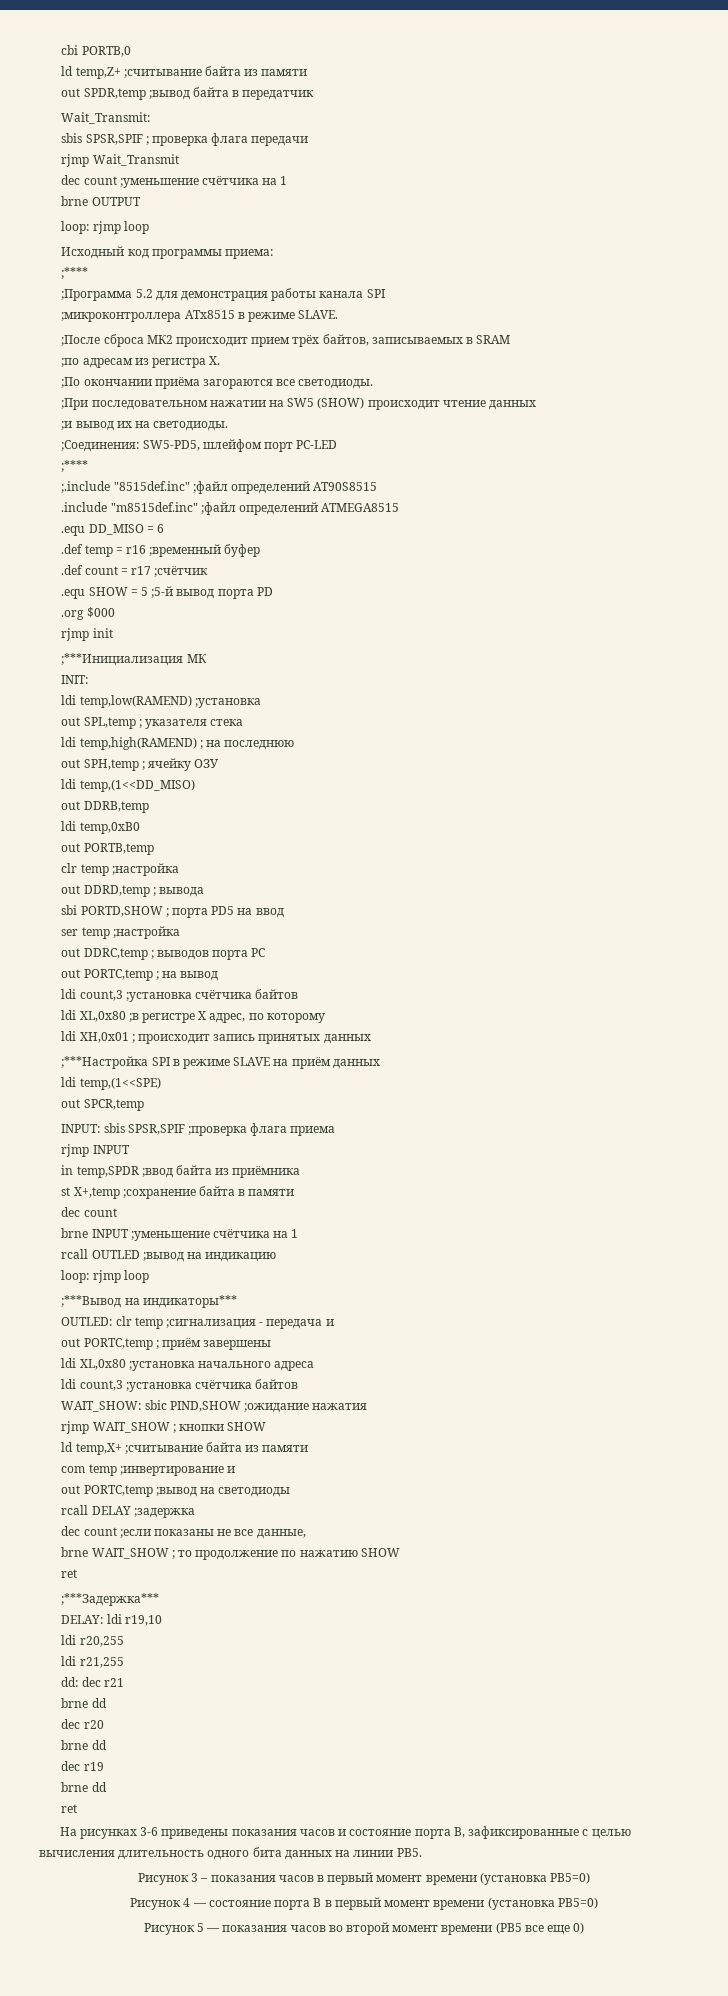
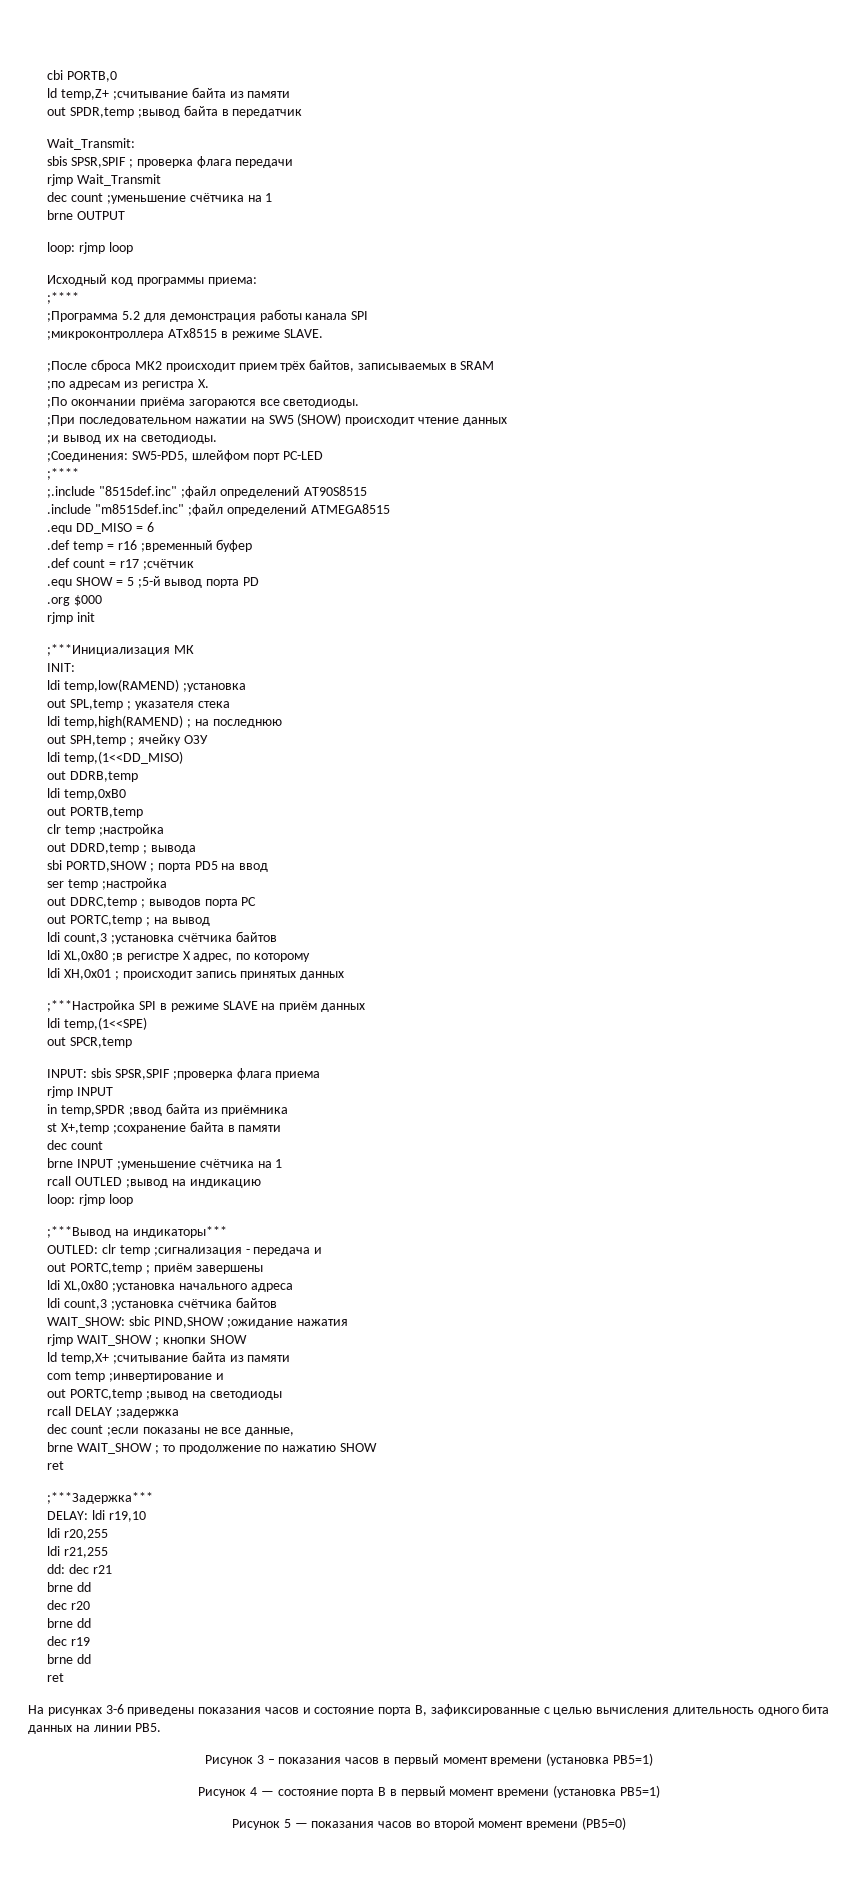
- Рисунок 3 – показания часов в первый момент времени (установка PB5=0)
+ Рисунок 3 – показания часов в первый момент времени (установка PB5=1)
- Рисунок 4 — состояние порта B в первый момент времени (установка PB5=0)
+ Рисунок 4 — состояние порта B в первый момент времени (установка PB5=1)
- Рисунок 5 — показания часов во второй момент времени (PB5 все еще 0)
+ Рисунок 5 — показания часов во второй момент времени (PB5=0)

